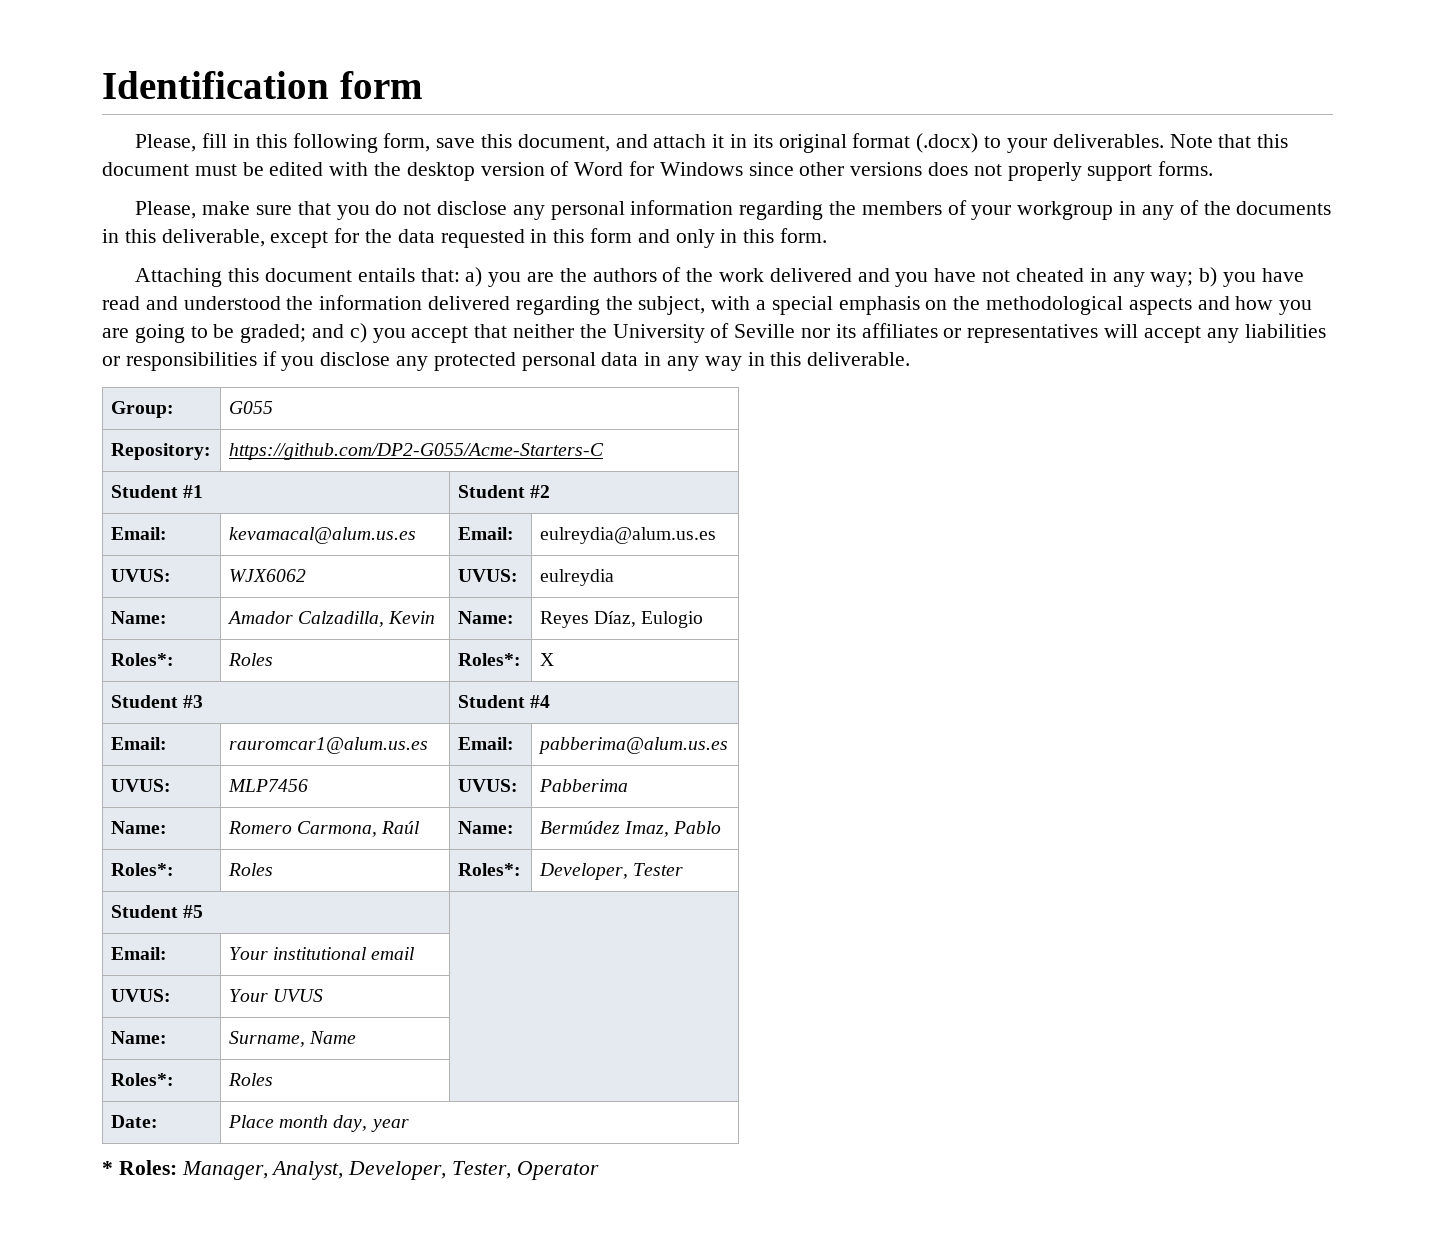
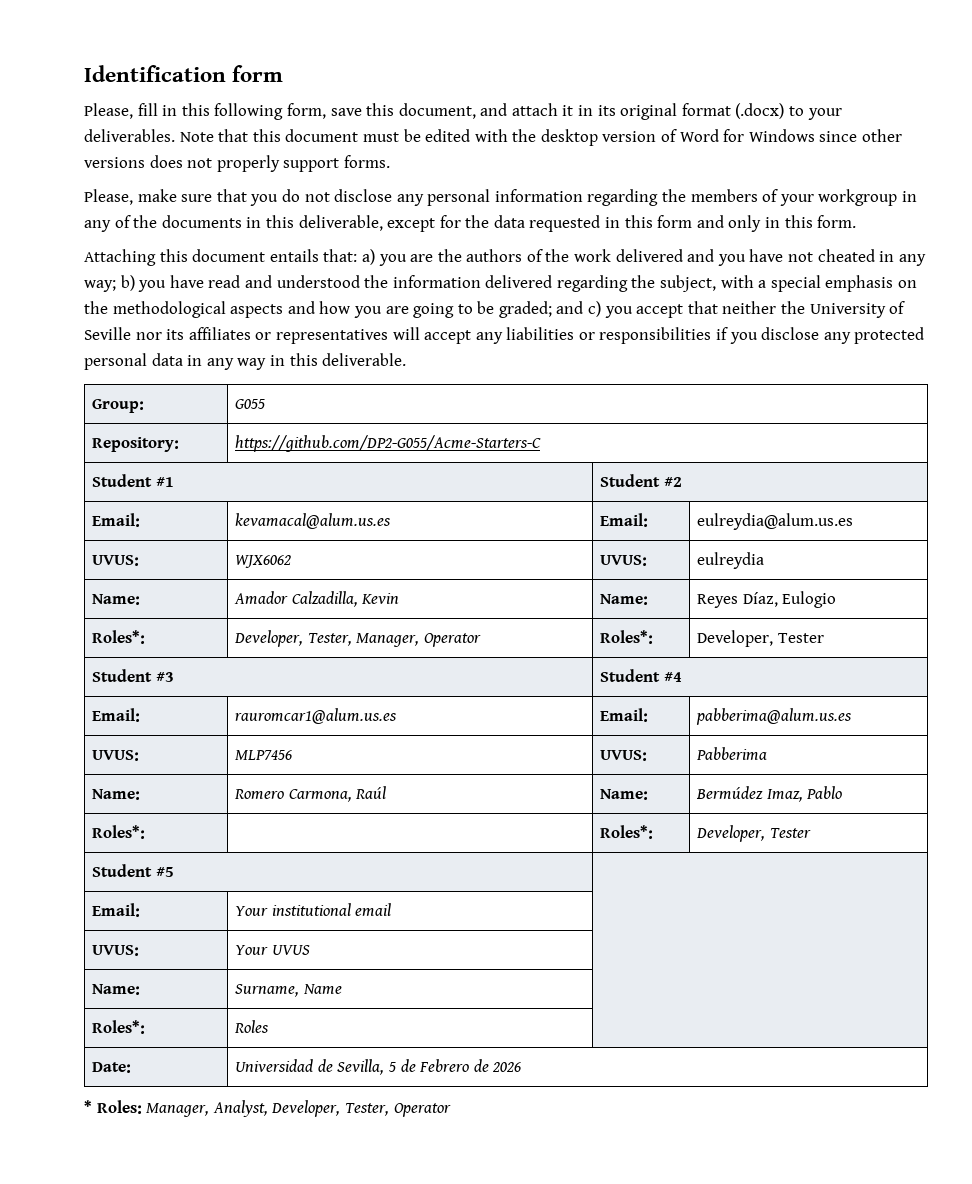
- Roles*: | Roles | Roles*: | X
+ Roles*: | Developer, Tester, Manager, Operator | Roles*: | Developer, Tester
- Roles*: | Roles | Roles*: | Developer, Tester
+ Roles*: | | Roles*: | Developer, Tester
- Date: | Place month day, year
+ Date: | Universidad de Sevilla, 5 de Febrero de 2026

